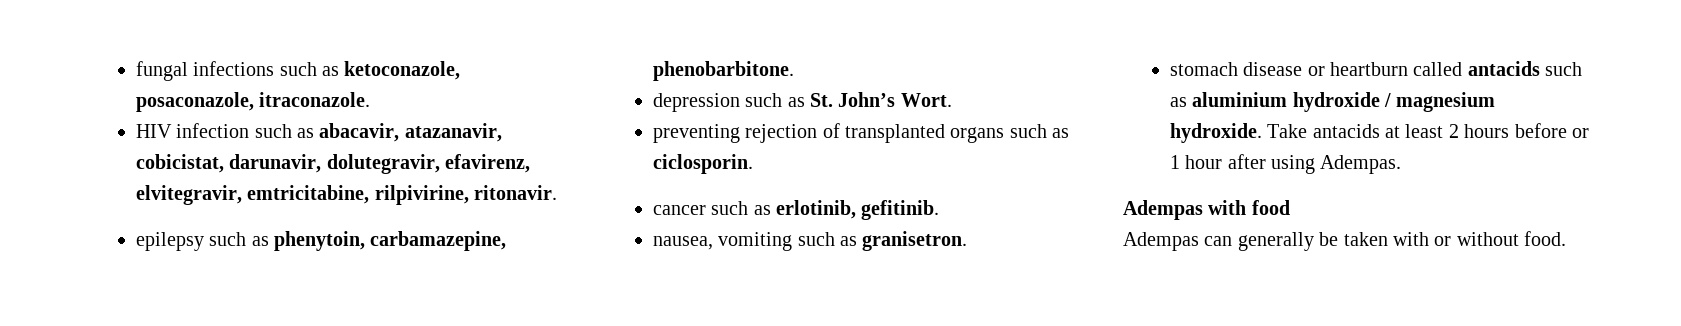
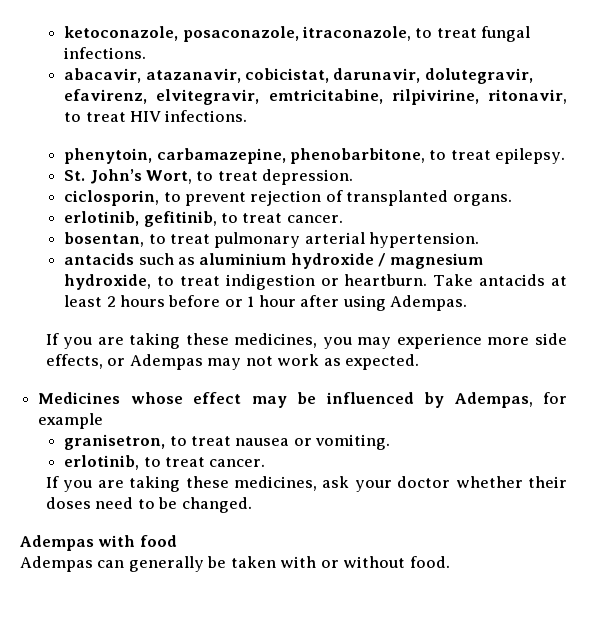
- fungal infections such as ketoconazole, posaconazole, itraconazole.
- HIV infection such as abacavir, atazanavir, cobicistat, darunavir, dolutegravir, efavirenz, elvitegravir, emtricitabine, rilpivirine, ritonavir.
- epilepsy such as phenytoin, carbamazepine, phenobarbitone.
- depression such as St. John’s Wort.
- preventing rejection of transplanted organs such as ciclosporin.
- cancer such as erlotinib, gefitinib.
- nausea, vomiting such as granisetron.
- stomach disease or heartburn called antacids such as aluminium hydroxide / magnesium hydroxide.
+ ketoconazole, posaconazole, itraconazole, to treat fungal infections.
+ abacavir, atazanavir, cobicistat, darunavir, dolutegravir, efavirenz, elvitegravir, emtricitabine, rilpivirine, ritonavir, to treat HIV infections.
+ phenytoin, carbamazepine, phenobarbitone, to treat epilepsy.
+ St. John’s Wort, to treat depression.
+ ciclosporin, to prevent rejection of transplanted organs.
+ erlotinib, gefitinib, to treat cancer.
+ bosentan, to treat pulmonary arterial hypertension.
+ antacids such as aluminium hydroxide / magnesium hydroxide, to treat indigestion or heartburn.
+ If you are taking these medicines, you may experience more side effects, or Adempas may not work as expected.
+ Medicines whose effect may be influenced by Adempas, for example
+ granisetron, to treat nausea or vomiting.
+ erlotinib, to treat cancer.
+ If you are taking these medicines, ask your doctor whether their doses need to be changed.

